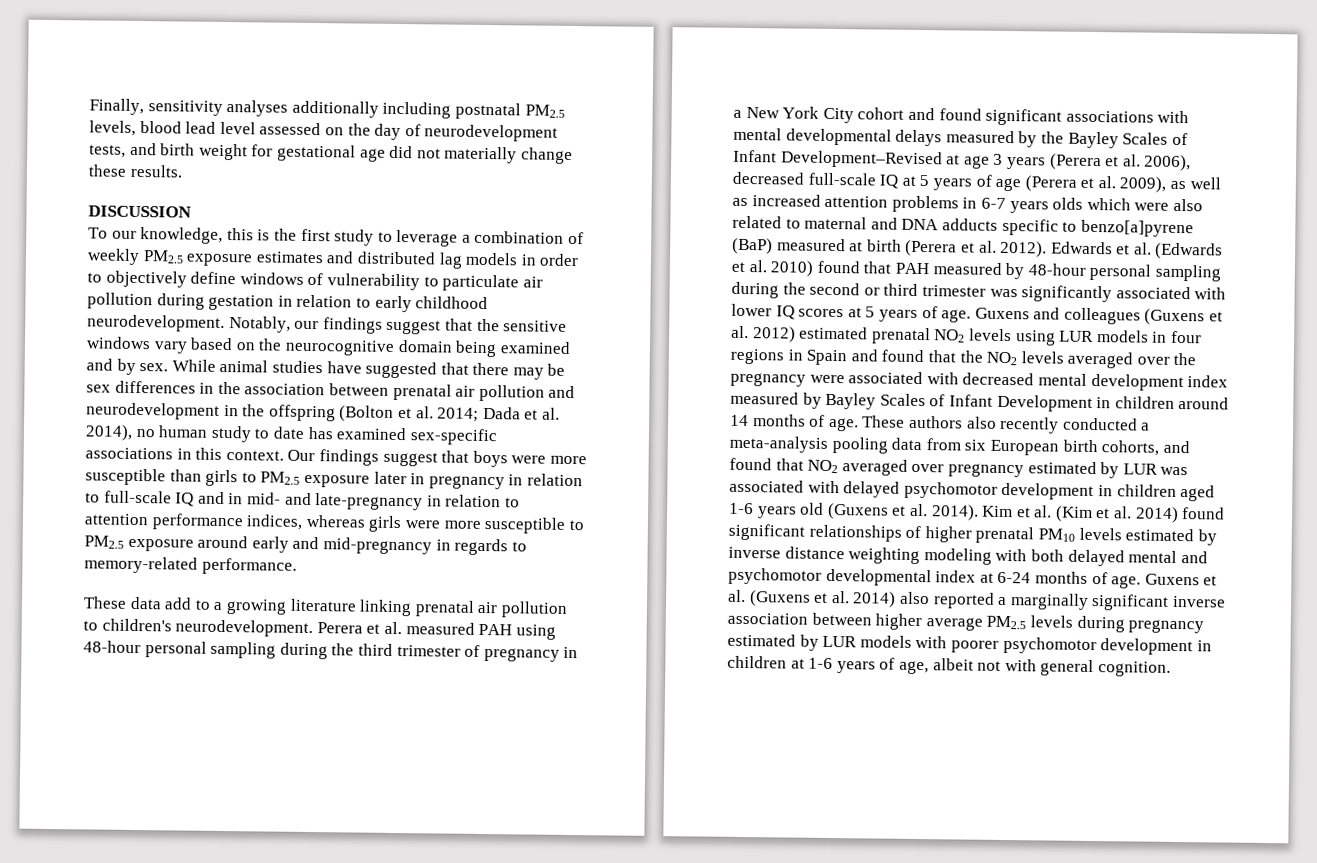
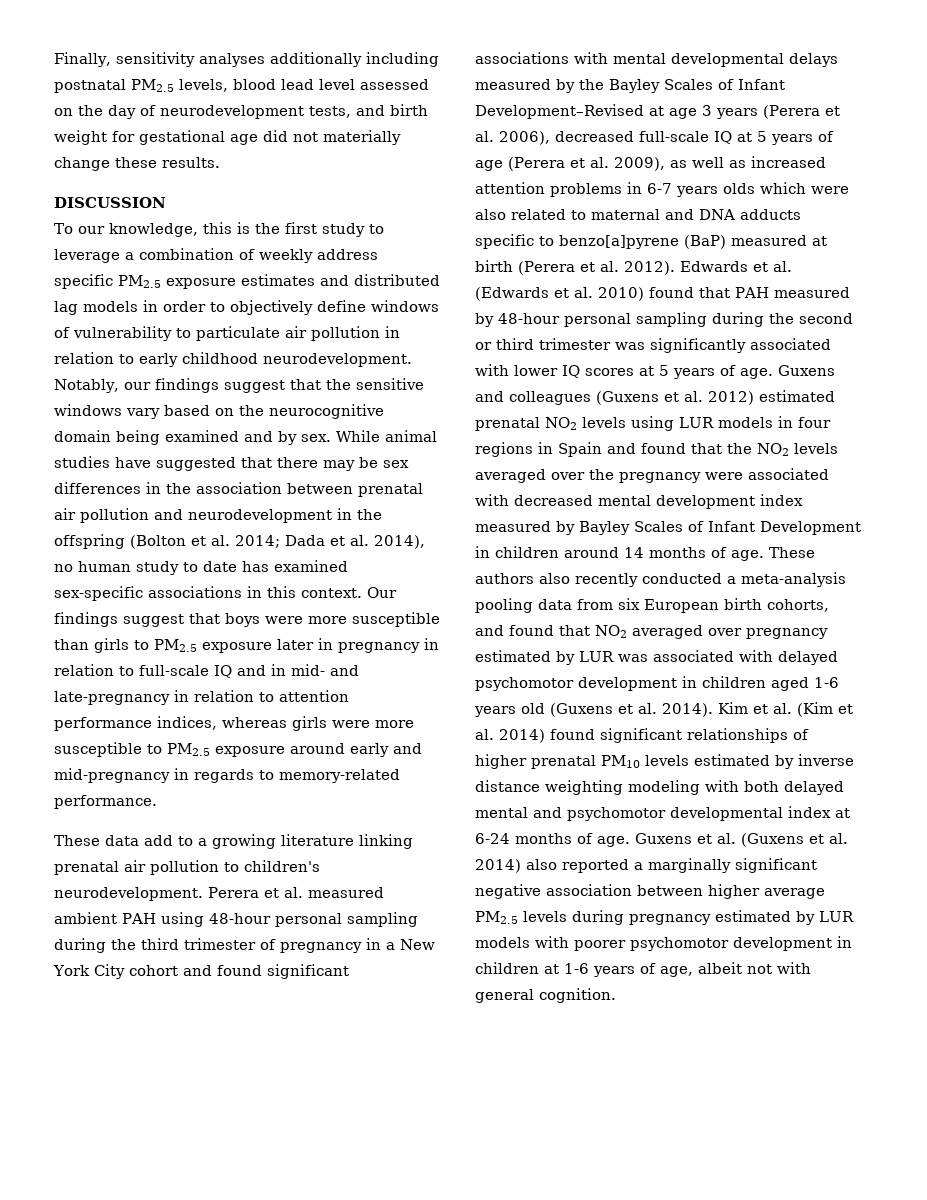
- To our knowledge, this is the first study to leverage a combination of weekly PM2.5 exposure estimates and distributed lag models in order to objectively define windows of vulnerability to particulate air pollution during gestation in relation to early childhood neurodevelopment.
+ To our knowledge, this is the first study to leverage a combination of weekly address specific PM2.5 exposure estimates and distributed lag models in order to objectively define windows of vulnerability to particulate air pollution in relation to early childhood neurodevelopment.
- Perera et al. measured PAH using 48-hour personal sampling during the third trimester of pregnancy in a New York City cohort and found significant associations with mental developmental delays measured by the Bayley Scales of Infant Development–Revised at age 3 years (Perera et al. 2006), decreased full-scale IQ at 5 years of age (Perera et al. 2009), as well as increased attention problems in 6-7 years olds which were also related to maternal and DNA adducts specific to benzo[a]pyrene (BaP) measured at birth (Perera et al. 2012).
+ Perera et al. measured ambient PAH using 48-hour personal sampling during the third trimester of pregnancy in a New York City cohort and found significant associations with mental developmental delays measured by the Bayley Scales of Infant Development–Revised at age 3 years (Perera et al. 2006), decreased full-scale IQ at 5 years of age (Perera et al. 2009), as well as increased attention problems in 6-7 years olds which were also related to maternal and DNA adducts specific to benzo[a]pyrene (BaP) measured at birth (Perera et al. 2012).
- Guxens et al. (Guxens et al. 2014) also reported a marginally significant inverse association between higher average PM2.5 levels during pregnancy estimated by LUR models with poorer psychomotor development in children at 1-6 years of age, albeit not with general cognition.
+ Guxens et al. (Guxens et al. 2014) also reported a marginally significant negative association between higher average PM2.5 levels during pregnancy estimated by LUR models with poorer psychomotor development in children at 1-6 years of age, albeit not with general cognition.

